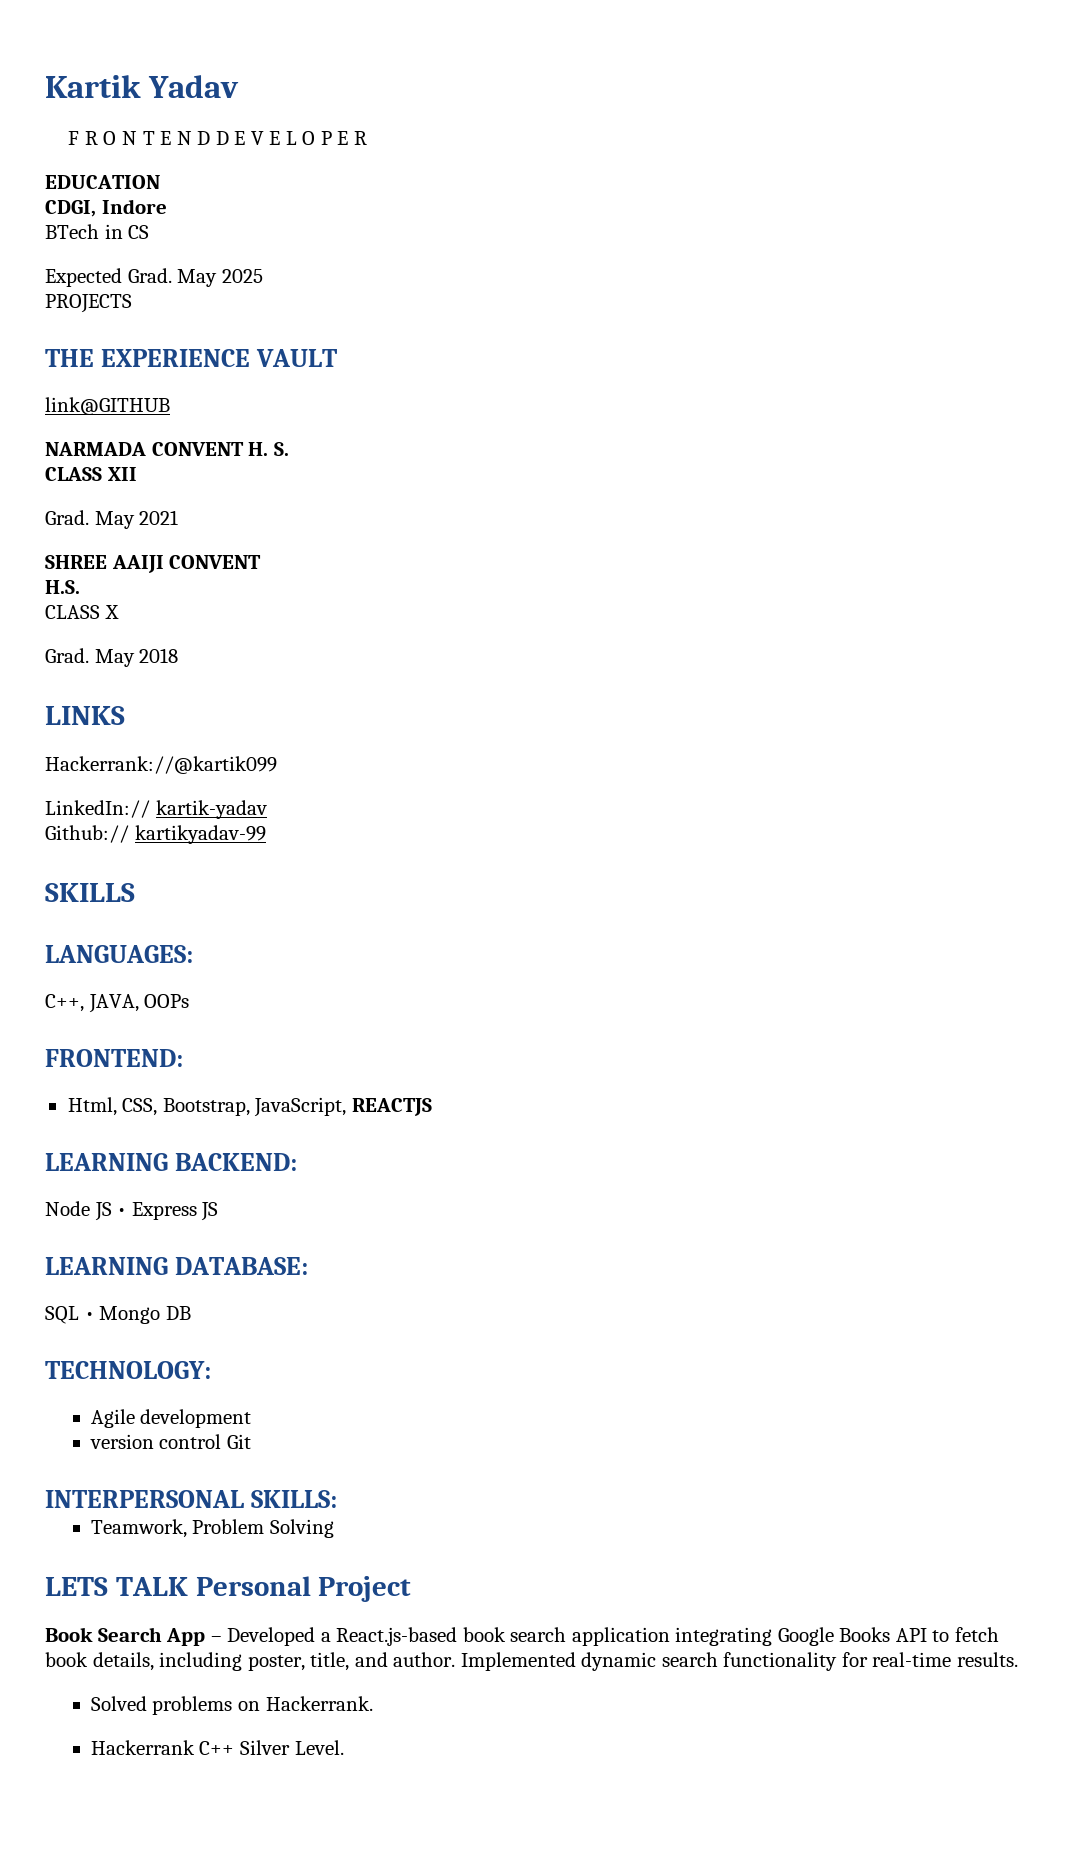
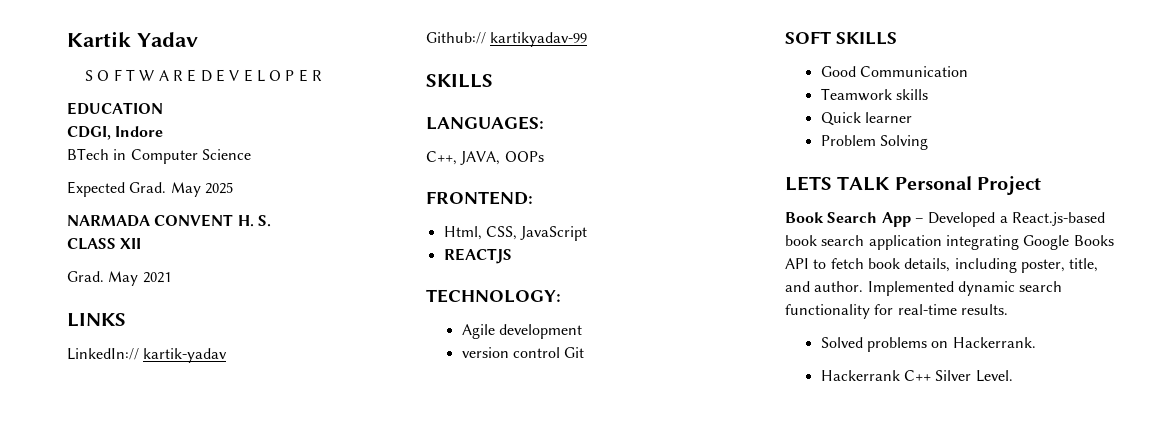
- F R O N T E N D D E V E L O P E R
+ S O F T W A R E D E V E L O P E R
- BTech in CS
+ BTech in Computer Science
- PROJECTS
- THE EXPERIENCE VAULT
- link@GITHUB
- SHREE AAIJI CONVENT
- H.S.
- CLASS X
- Grad. May 2018
- Hackerrank://@kartik099
- Html, CSS, Bootstrap, JavaScript, REACTJS
+ Html, CSS, JavaScript
+ REACTJS
- LEARNING BACKEND:
- Node JS • Express JS
- LEARNING DATABASE:
- SQL • Mongo DB
- INTERPERSONAL SKILLS:
- Teamwork, Problem Solving
+ SOFT SKILLS
+ Good Communication
+ Teamwork skills
+ Quick learner
+ Problem Solving

